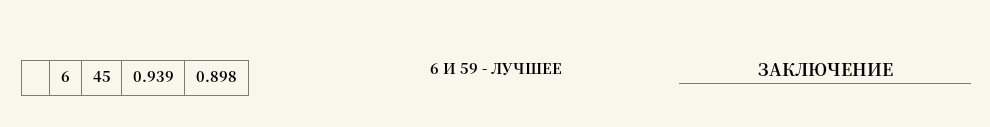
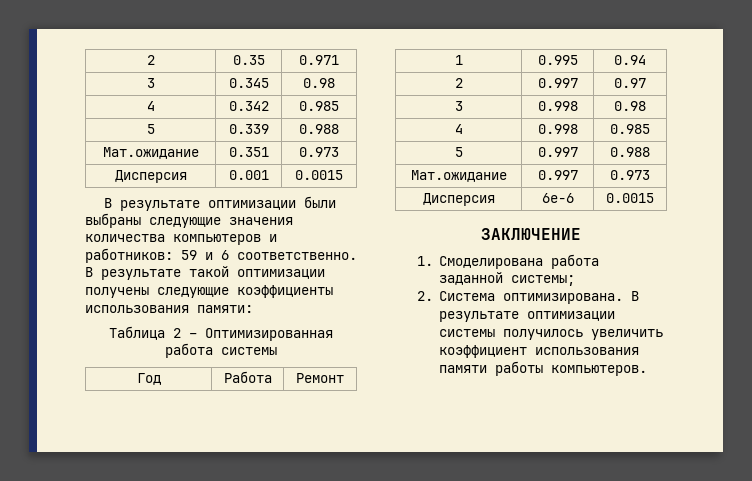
- | 6 | 45 | 0.939 | 0.898
- 6 И 59 - ЛУЧШЕЕ
+ 2 | 0.35 | 0.971
+ 3 | 0.345 | 0.98
+ 4 | 0.342 | 0.985
+ 5 | 0.339 | 0.988
+ Мат.ожидание | 0.351 | 0.973
+ Дисперсия | 0.001 | 0.0015
+ В результате оптимизации были выбраны следующие значения количества компьютеров и работников: 59 и 6 соответственно. В результате такой оптимизации получены следующие коэффициенты использования памяти:
+ Таблица 2 – Оптимизированная работа системы
+ Год | Работа | Ремонт
+ 1 | 0.995 | 0.94
+ 2 | 0.997 | 0.97
+ 3 | 0.998 | 0.98
+ 4 | 0.998 | 0.985
+ 5 | 0.997 | 0.988
+ Мат.ожидание | 0.997 | 0.973
+ Дисперсия | 6e-6 | 0.0015
  ЗАКЛЮЧЕНИЕ
+ 1. Смоделирована работа заданной системы;
+ 2. Система оптимизирована. В результате оптимизации системы получилось увеличить коэффициент использования памяти работы компьютеров.

